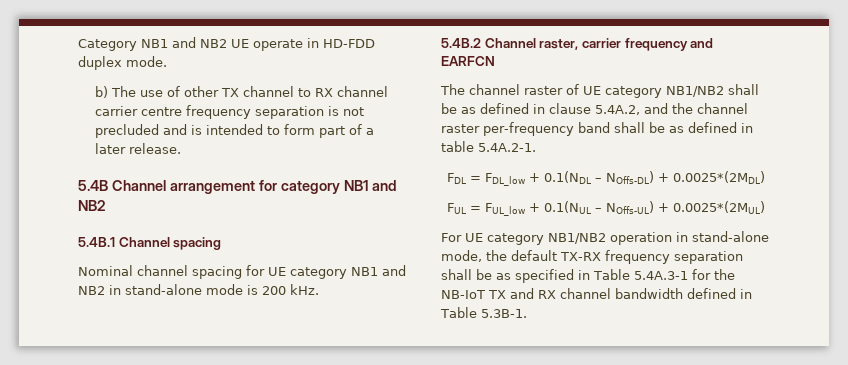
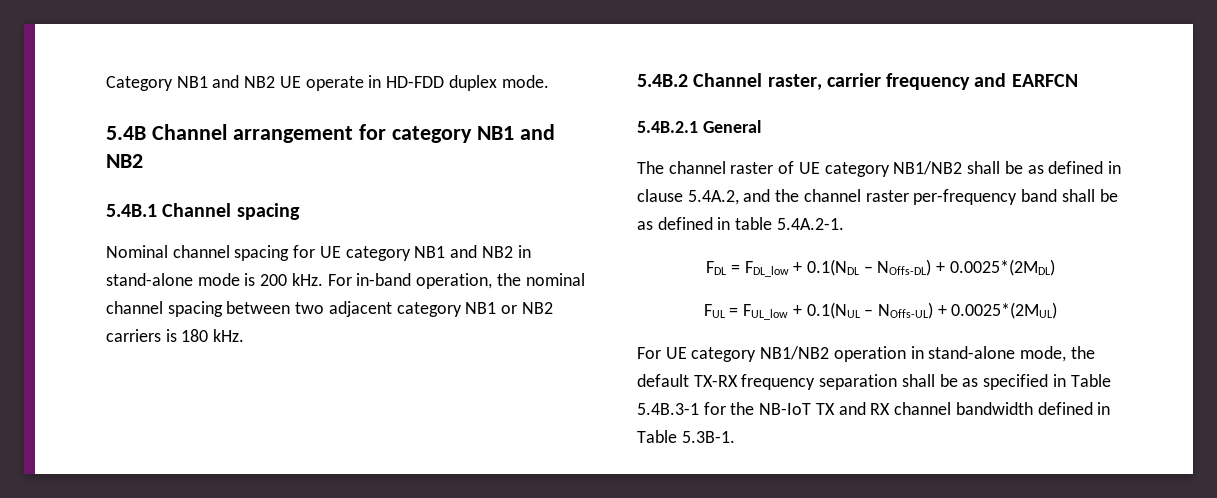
- b) The use of other TX channel to RX channel carrier centre frequency separation is not precluded and is intended to form part of a later release.
+ For in-band operation, the nominal channel spacing between two adjacent category NB1 or NB2 carriers is 180 kHz.
+ 5.4B.2.1 General
- For UE category NB1/NB2 operation in stand-alone mode, the default TX-RX frequency separation shall be as specified in Table 5.4A.3-1 for the NB-IoT TX and RX channel bandwidth defined in Table 5.3B-1.
+ For UE category NB1/NB2 operation in stand-alone mode, the default TX-RX frequency separation shall be as specified in Table 5.4B.3-1 for the NB-IoT TX and RX channel bandwidth defined in Table 5.3B-1.

